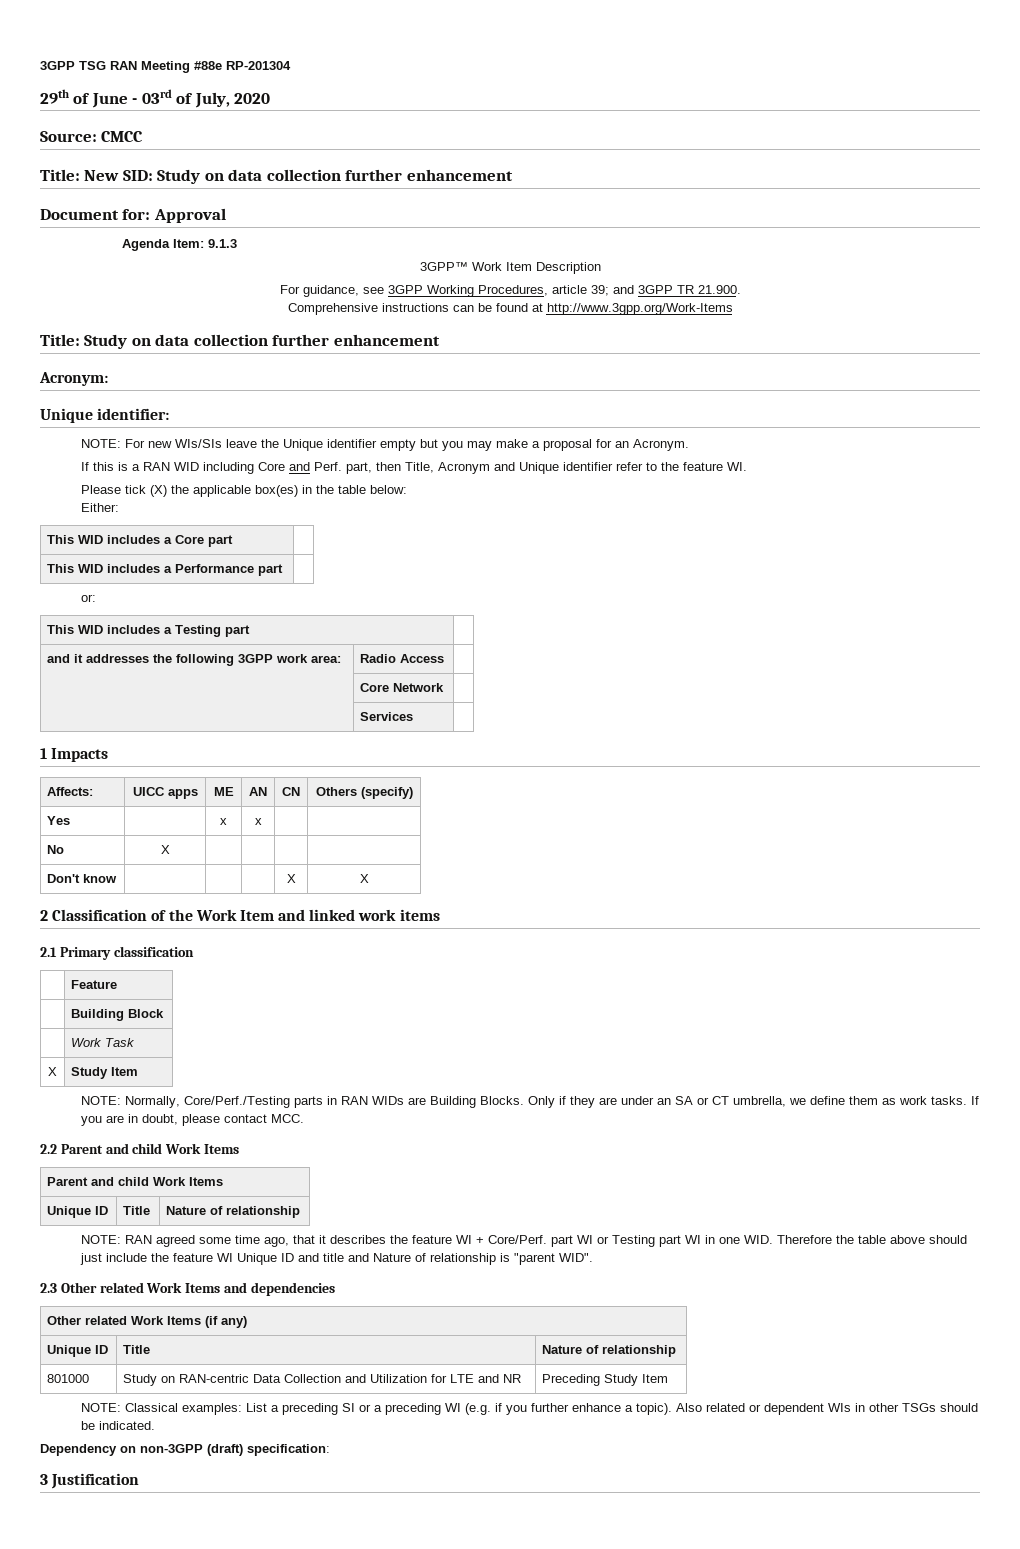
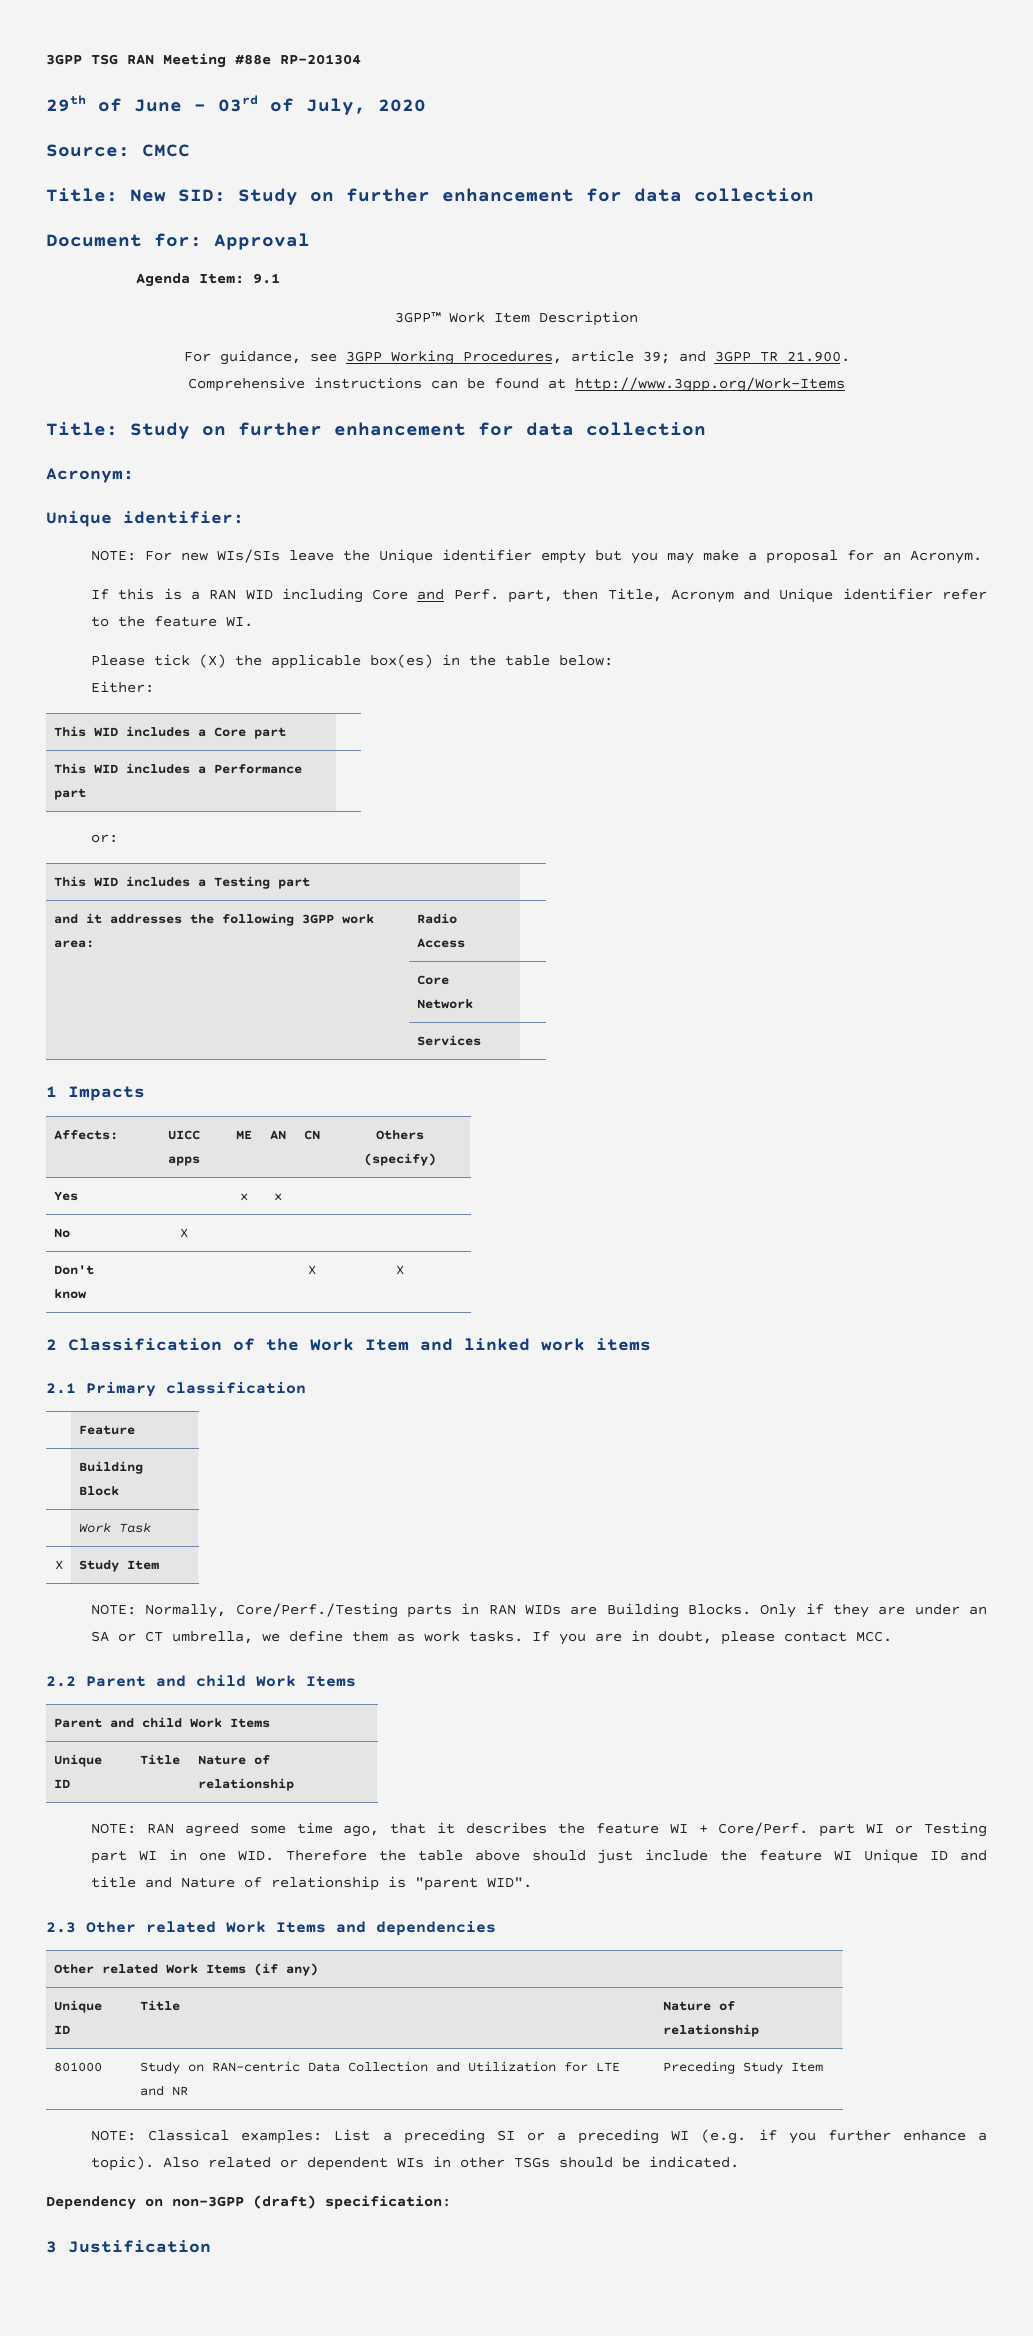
- Title: New SID: Study on data collection further enhancement
+ Title: New SID: Study on further enhancement for data collection
- Agenda Item: 9.1.3
+ Agenda Item: 9.1
- Title: Study on data collection further enhancement
+ Title: Study on further enhancement for data collection

